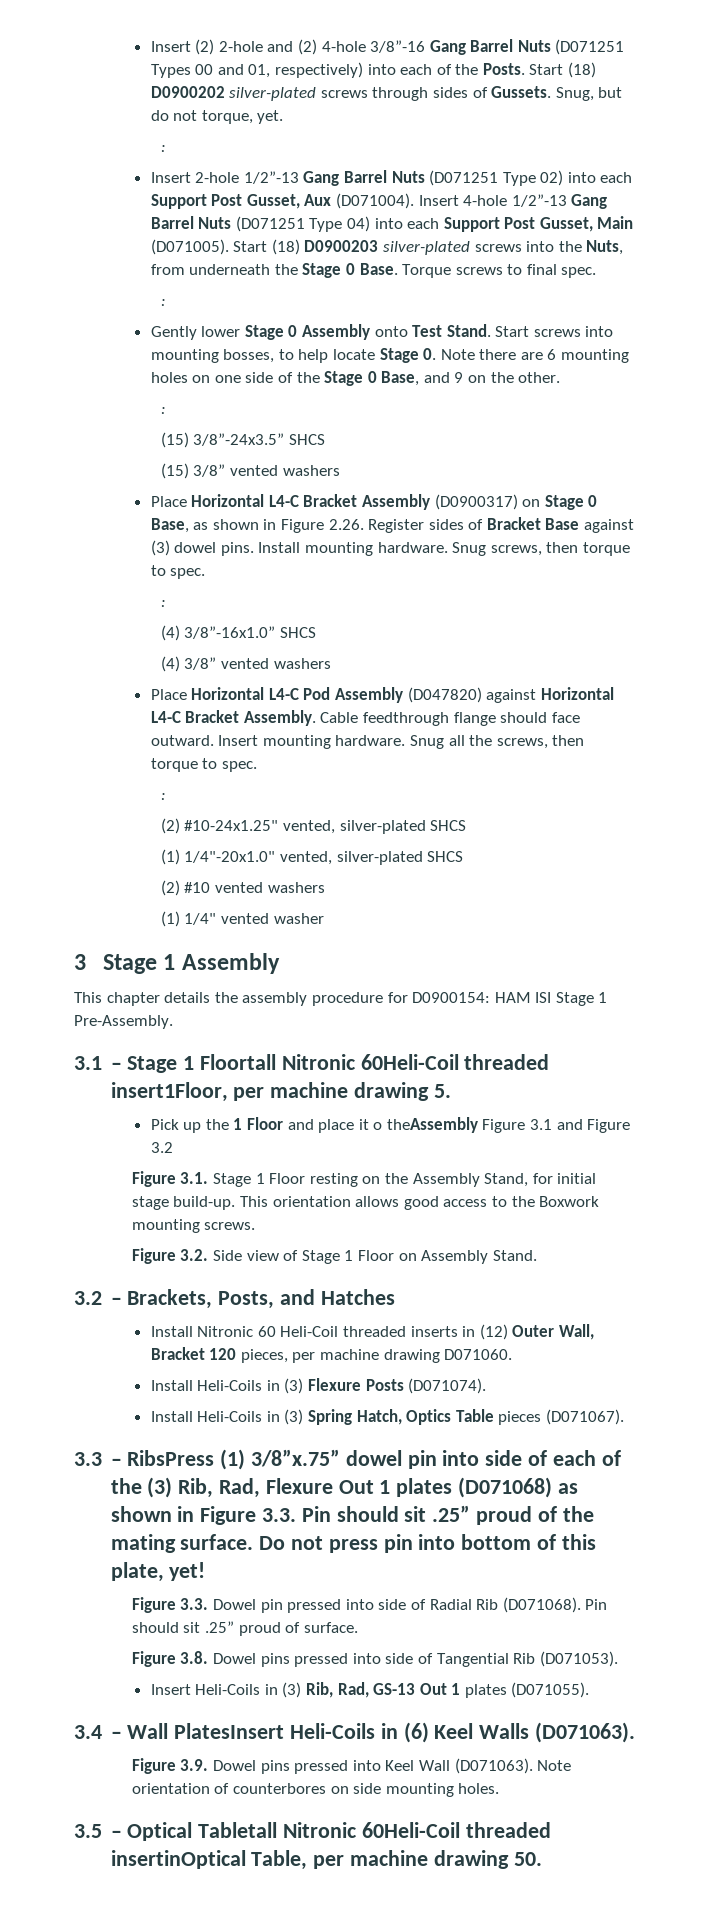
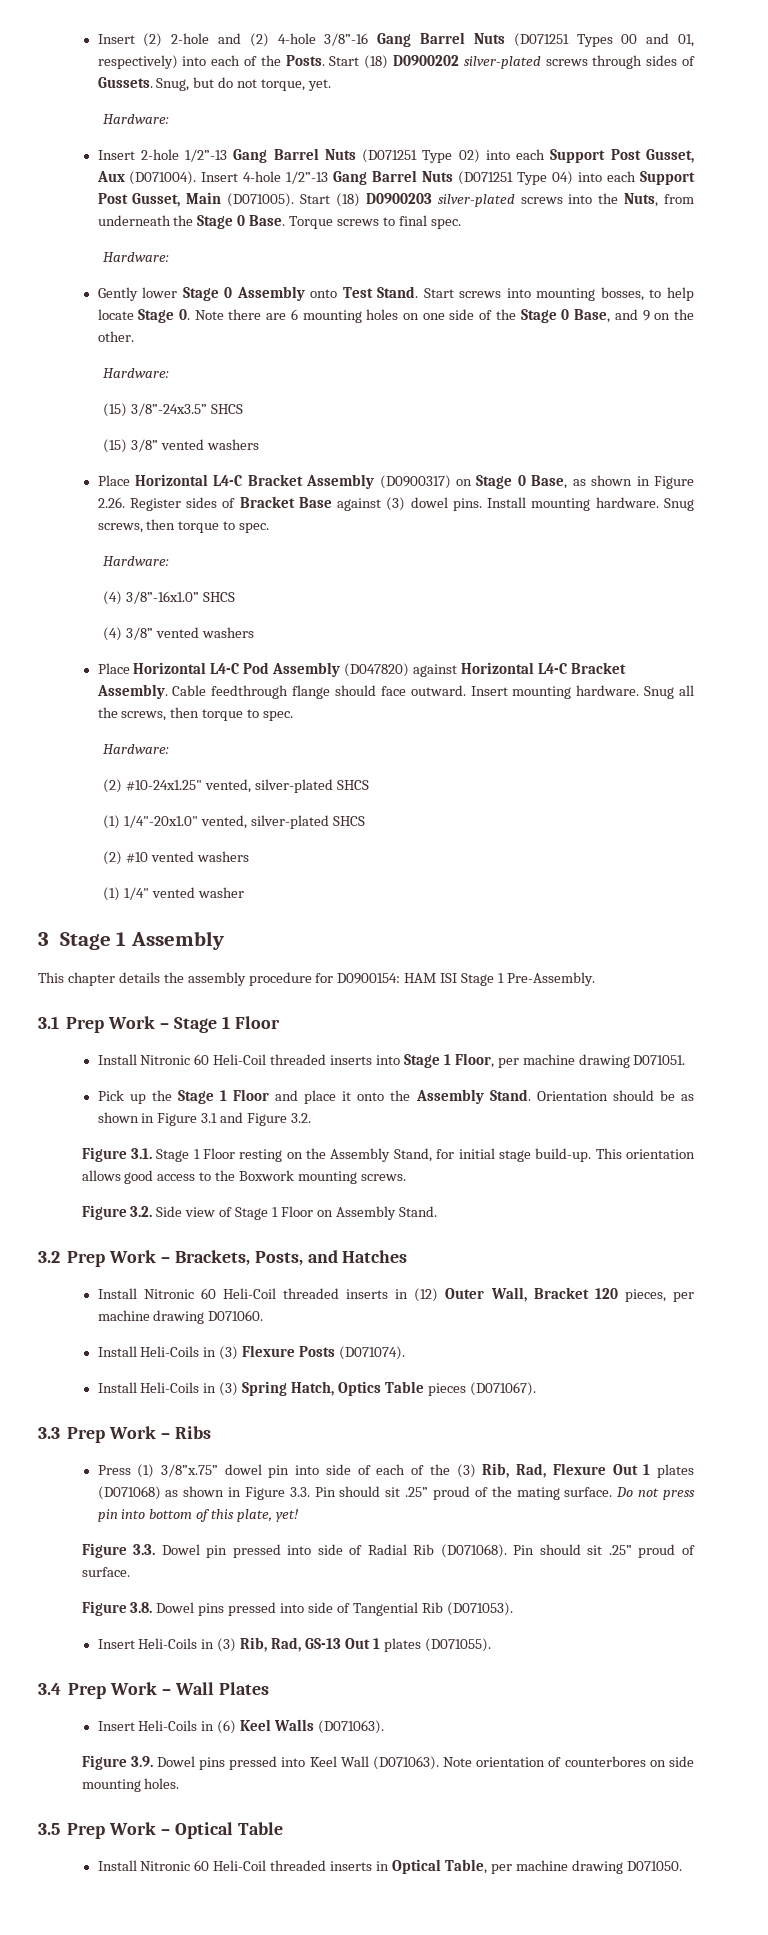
  Snug, but do not torque, yet.
- :
+ Hardware:
  Torque screws to final spec.
- :
+ Hardware:
  Start screws into mounting bosses, to help locate Stage 0. Note there are 6 mounting holes on one side of the Stage 0 Base, and 9 on the other.
- :
+ Hardware:
  Snug screws, then torque to spec.
- :
+ Hardware:
  Snug all the screws, then torque to spec.
- :
+ Hardware:
- 3.1 – Stage 1 Floortall Nitronic 60Heli-Coil threaded insert1Floor, per machine drawing 5.
+ 3.1 Prep Work – Stage 1 Floor
+ Install Nitronic 60 Heli-Coil threaded inserts into Stage 1 Floor, per machine drawing D071051.
- Pick up the 1 Floor and place it o theAssembly Figure 3.1 and Figure 3.2
+ Pick up the Stage 1 Floor and place it onto the Assembly Stand. Orientation should be as shown in Figure 3.1 and Figure 3.2.
- 3.2 – Brackets, Posts, and Hatches
+ 3.2 Prep Work – Brackets, Posts, and Hatches
- 3.3 – RibsPress (1) 3/8”x.75” dowel pin into side of each of the (3) Rib, Rad, Flexure Out 1 plates (D071068) as shown in Figure 3.3. Pin should sit .25” proud of the mating surface.
+ 3.3 Prep Work – Ribs
+ Press (1) 3/8”x.75” dowel pin into side of each of the (3) Rib, Rad, Flexure Out 1 plates (D071068) as shown in Figure 3.3. Pin should sit .25” proud of the mating surface.
- 3.4 – Wall PlatesInsert Heli-Coils in (6) Keel Walls (D071063).
+ 3.4 Prep Work – Wall Plates
+ Insert Heli-Coils in (6) Keel Walls (D071063).
- 3.5 – Optical Tabletall Nitronic 60Heli-Coil threaded insertinOptical Table, per machine drawing 50.
+ 3.5 Prep Work – Optical Table
+ Install Nitronic 60 Heli-Coil threaded inserts in Optical Table, per machine drawing D071050.

